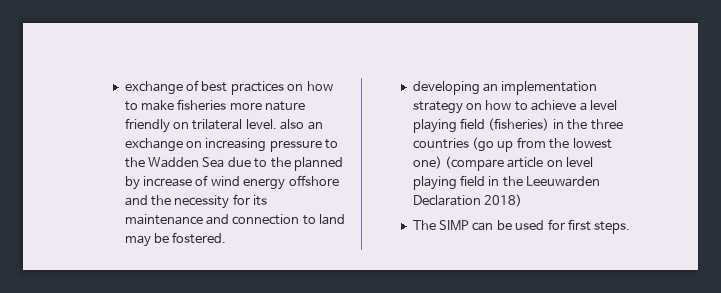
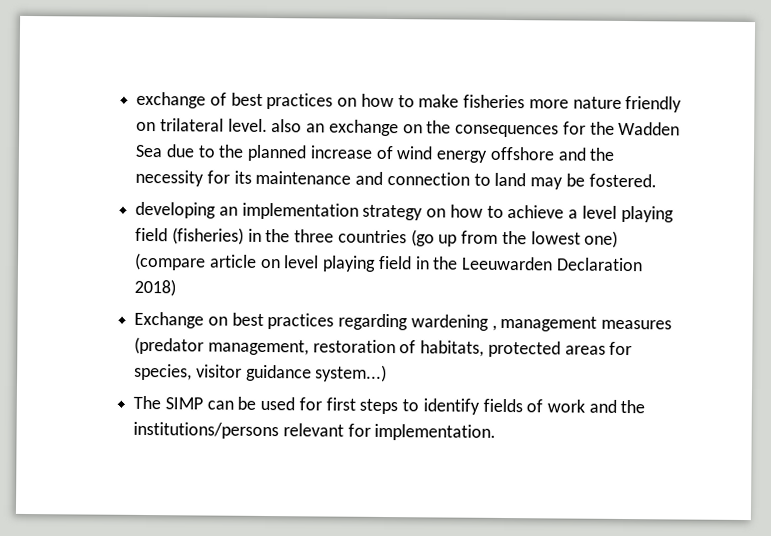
- exchange of best practices on how to make fisheries more nature friendly on trilateral level. also an exchange on increasing pressure to the Wadden Sea due to the planned by increase of wind energy offshore and the necessity for its maintenance and connection to land may be fostered.
+ exchange of best practices on how to make fisheries more nature friendly on trilateral level. also an exchange on the consequences for the Wadden Sea due to the planned increase of wind energy offshore and the necessity for its maintenance and connection to land may be fostered.
+ Exchange on best practices regarding wardening , management measures (predator management, restoration of habitats, protected areas for species, visitor guidance system...)
- The SIMP can be used for first steps.
+ The SIMP can be used for first steps to identify fields of work and the institutions/persons relevant for implementation.

